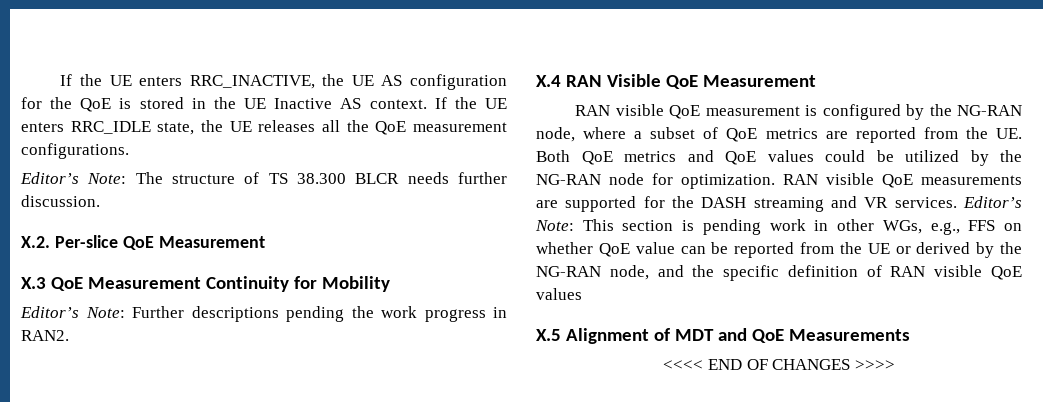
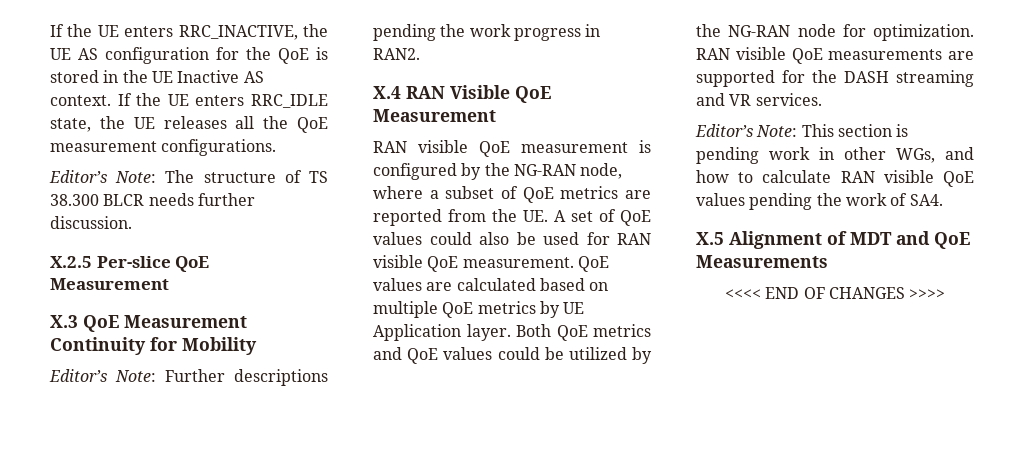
- X.2. Per-slice QoE Measurement
+ X.2.5 Per-slice QoE Measurement
- RAN visible QoE measurement is configured by the NG-RAN node, where a subset of QoE metrics are reported from the UE. Both QoE metrics and QoE values could be utilized by the NG-RAN node for optimization.
+ RAN visible QoE measurement is configured by the NG-RAN node, where a subset of QoE metrics are reported from the UE. A set of QoE values could also be used for RAN visible QoE measurement. QoE values are calculated based on multiple QoE metrics by UE Application layer. Both QoE metrics and QoE values could be utilized by the NG-RAN node for optimization.
- RAN visible QoE measurements are supported for the DASH streaming and VR services. Editor’s Note: This section is pending work in other WGs, e.g., FFS on whether QoE value can be reported from the UE or derived by the NG-RAN node, and the specific definition of RAN visible QoE values
+ RAN visible QoE measurements are supported for the DASH streaming and VR services.
+ Editor’s Note: This section is pending work in other WGs, and how to calculate RAN visible QoE values pending the work of SA4.

